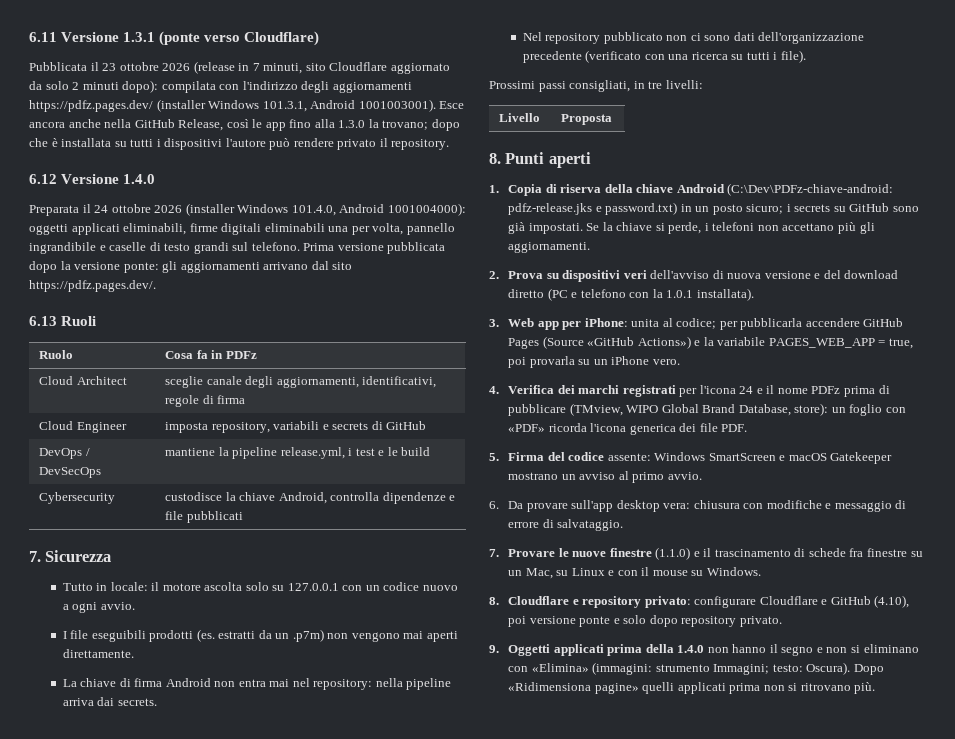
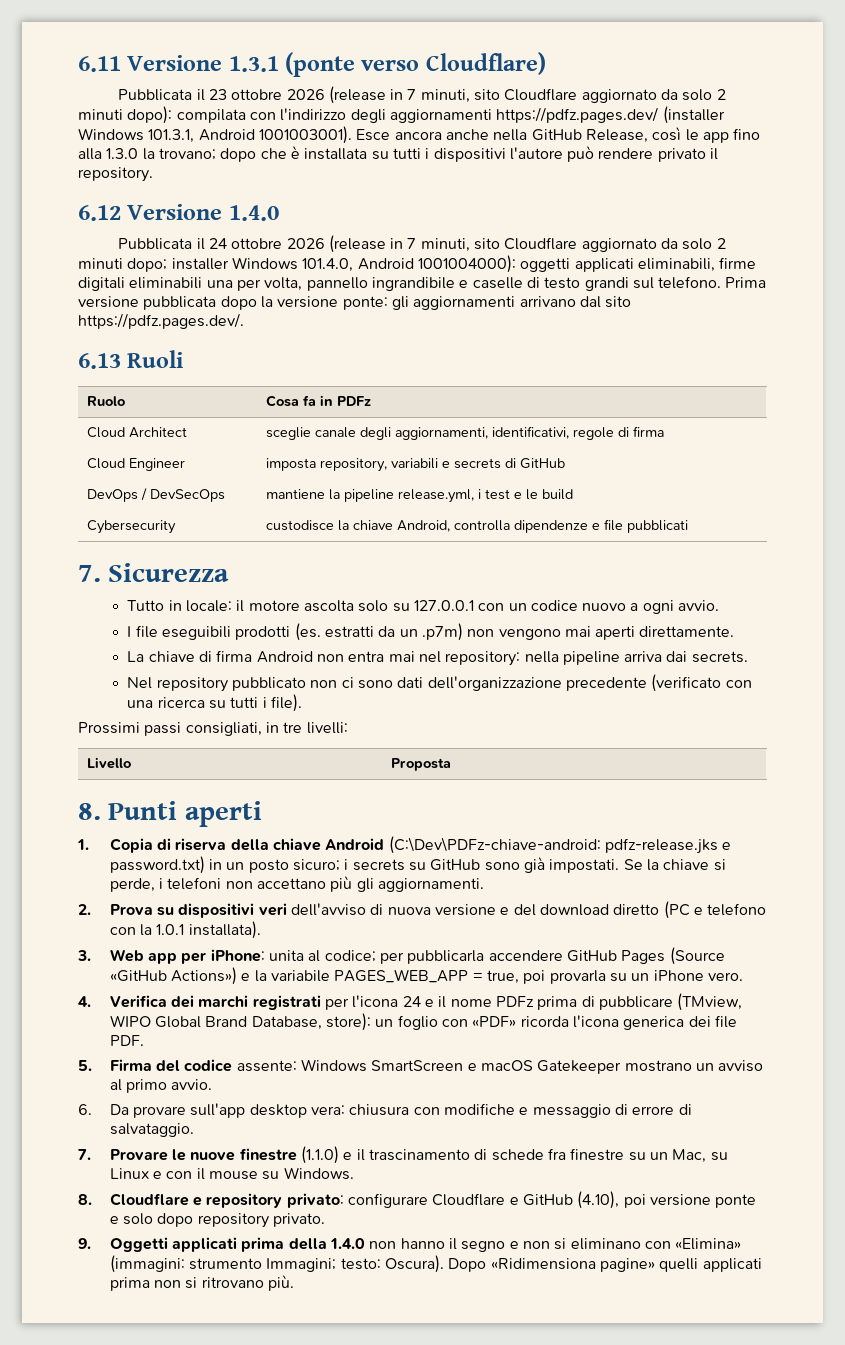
- Preparata il 24 ottobre 2026 (installer Windows 101.4.0, Android 1001004000): oggetti applicati eliminabili, firme digitali eliminabili una per volta, pannello ingrandibile e caselle di testo grandi sul telefono.
+ Pubblicata il 24 ottobre 2026 (release in 7 minuti, sito Cloudflare aggiornato da solo 2 minuti dopo; installer Windows 101.4.0, Android 1001004000): oggetti applicati eliminabili, firme digitali eliminabili una per volta, pannello ingrandibile e caselle di testo grandi sul telefono.

